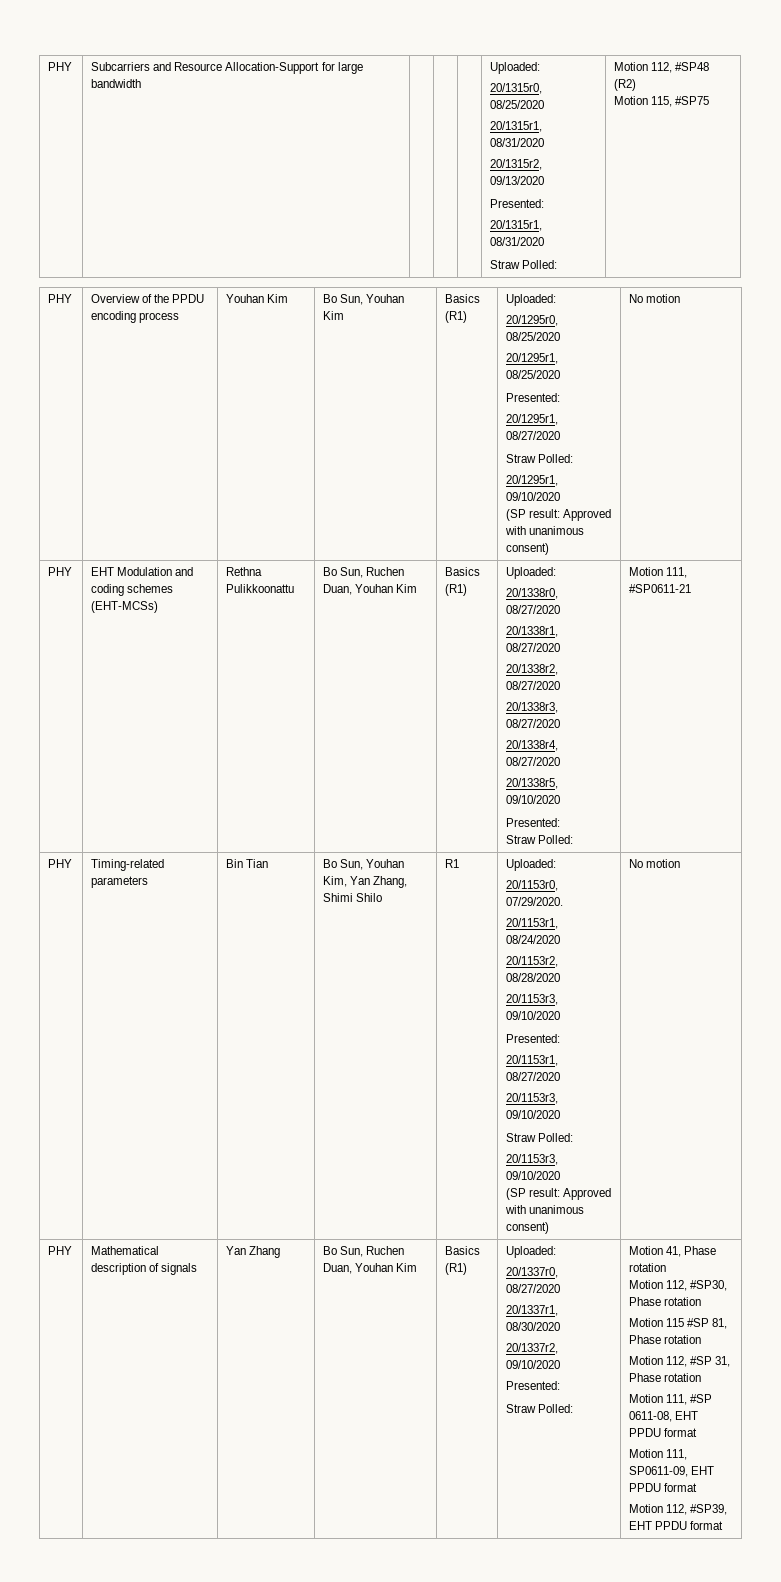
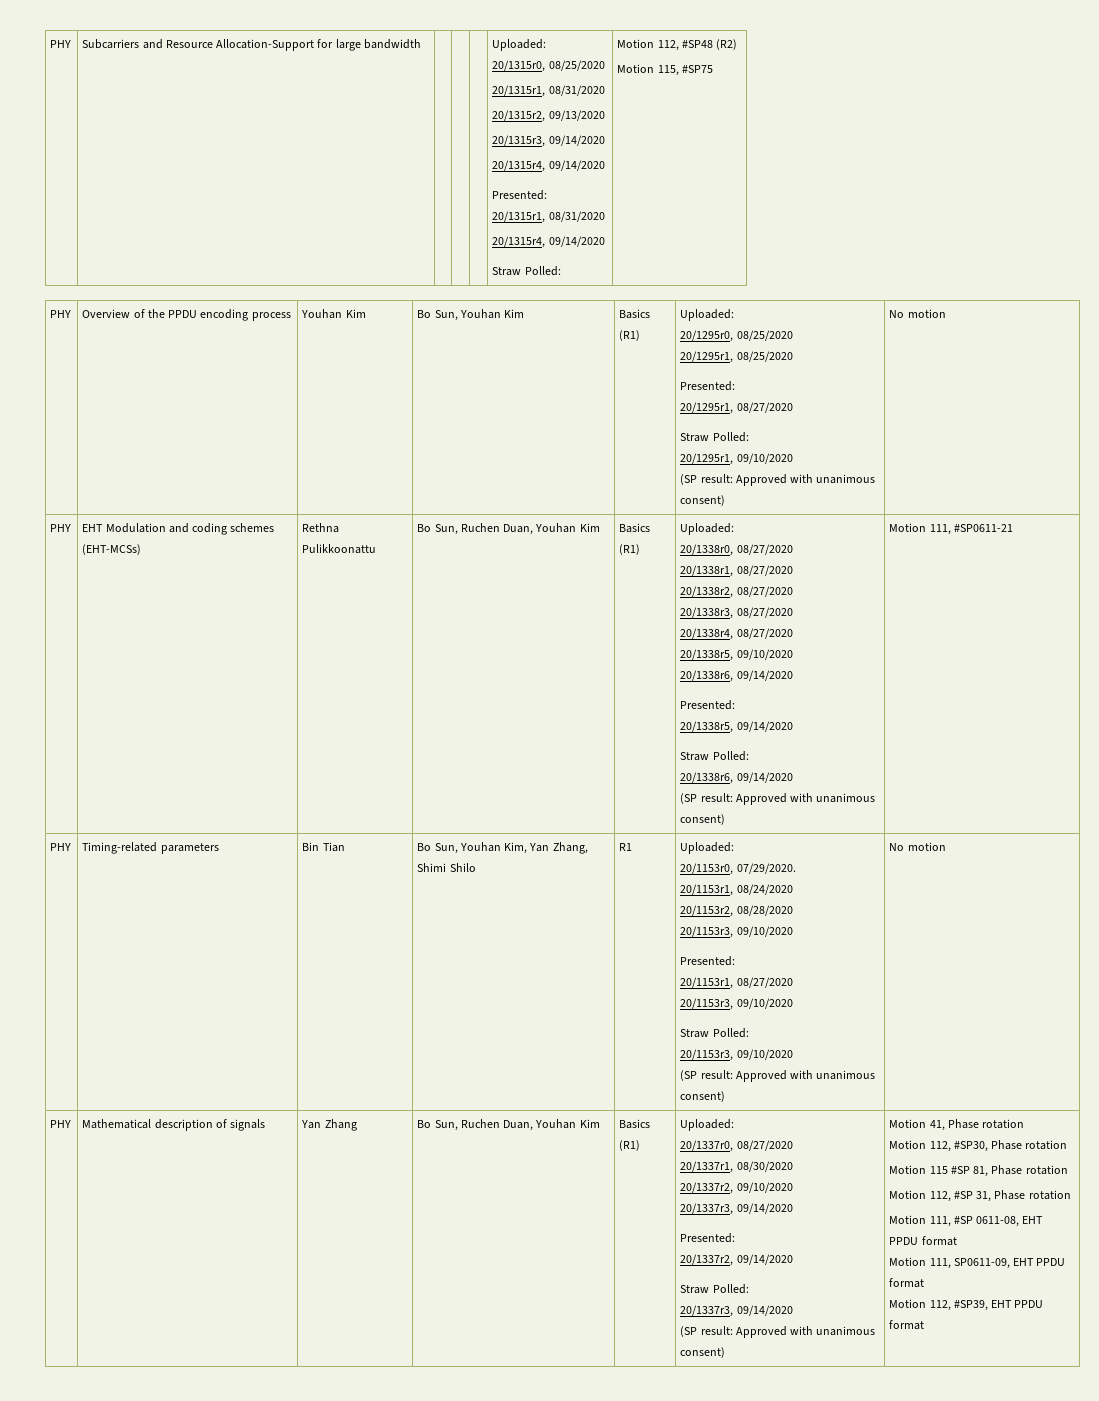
  PHY | Subcarriers and Resource Allocation-Support for large bandwidth | | | | Uploaded:
  20/1315r0, 08/25/2020
  20/1315r1, 08/31/2020
  20/1315r2, 09/13/2020
+ 20/1315r3, 09/14/2020
+ 20/1315r4, 09/14/2020
  Presented:
  20/1315r1, 08/31/2020
+ 20/1315r4, 09/14/2020
  20/1338r5, 09/10/2020
+ 20/1338r6, 09/14/2020
  Presented:
+ 20/1338r5, 09/14/2020
  Straw Polled:
+ 20/1338r6, 09/14/2020
+ (SP result: Approved with unanimous consent)
  20/1337r2, 09/10/2020
+ 20/1337r3, 09/14/2020
  Presented:
+ 20/1337r2, 09/14/2020
  Straw Polled:
+ 20/1337r3, 09/14/2020
+ (SP result: Approved with unanimous consent)

